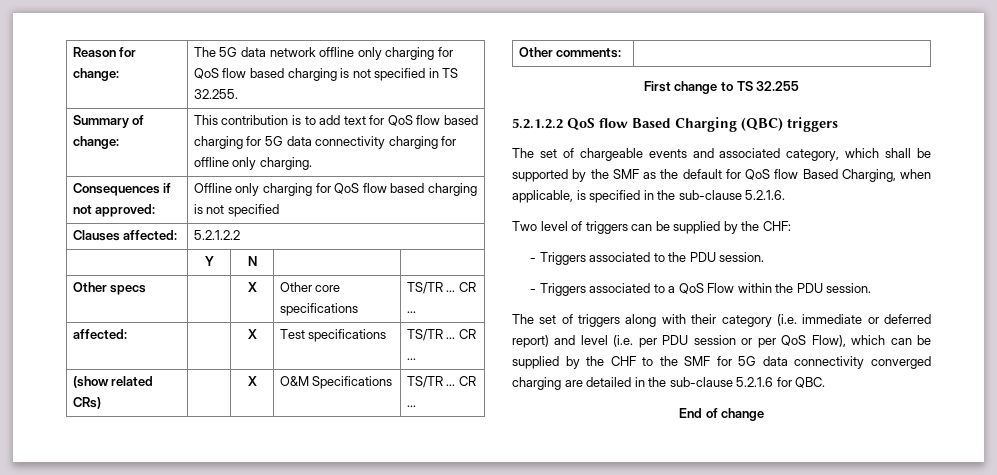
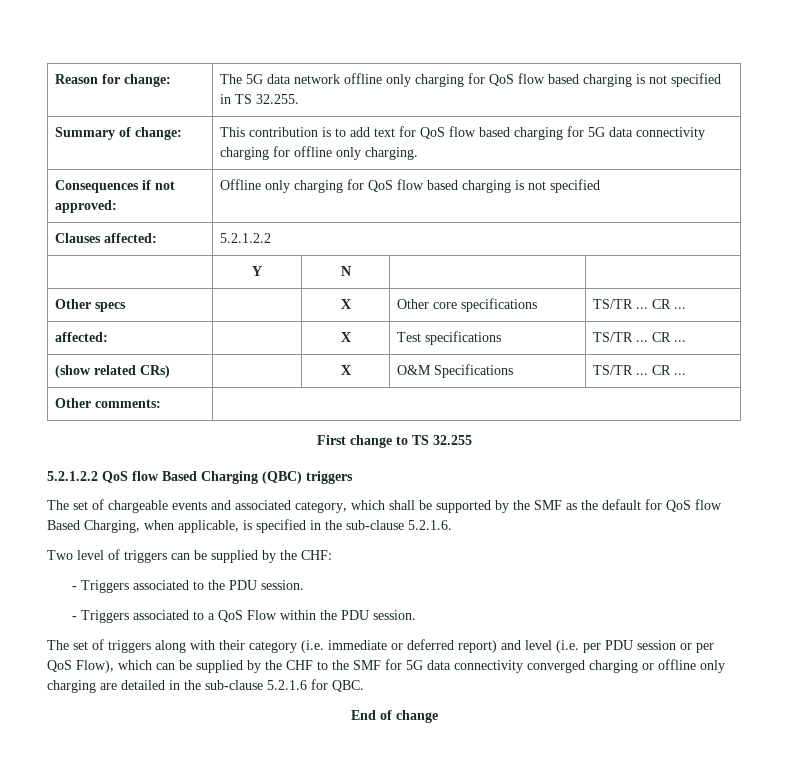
- The set of triggers along with their category (i.e. immediate or deferred report) and level (i.e. per PDU session or per QoS Flow), which can be supplied by the CHF to the SMF for 5G data connectivity converged charging are detailed in the sub-clause 5.2.1.6 for QBC.
+ The set of triggers along with their category (i.e. immediate or deferred report) and level (i.e. per PDU session or per QoS Flow), which can be supplied by the CHF to the SMF for 5G data connectivity converged charging or offline only charging are detailed in the sub-clause 5.2.1.6 for QBC.

